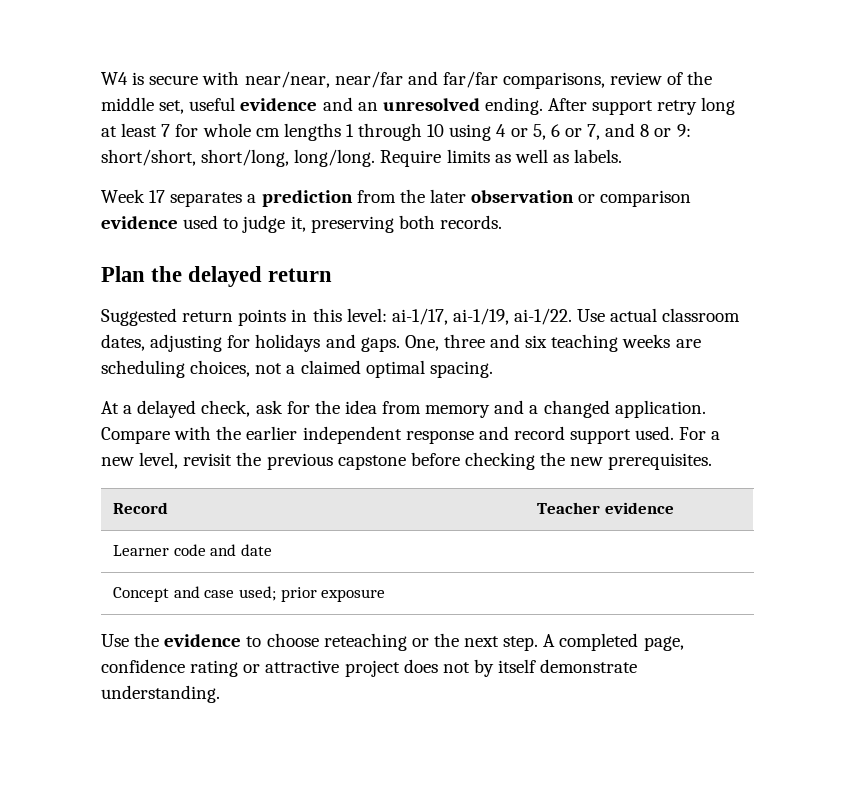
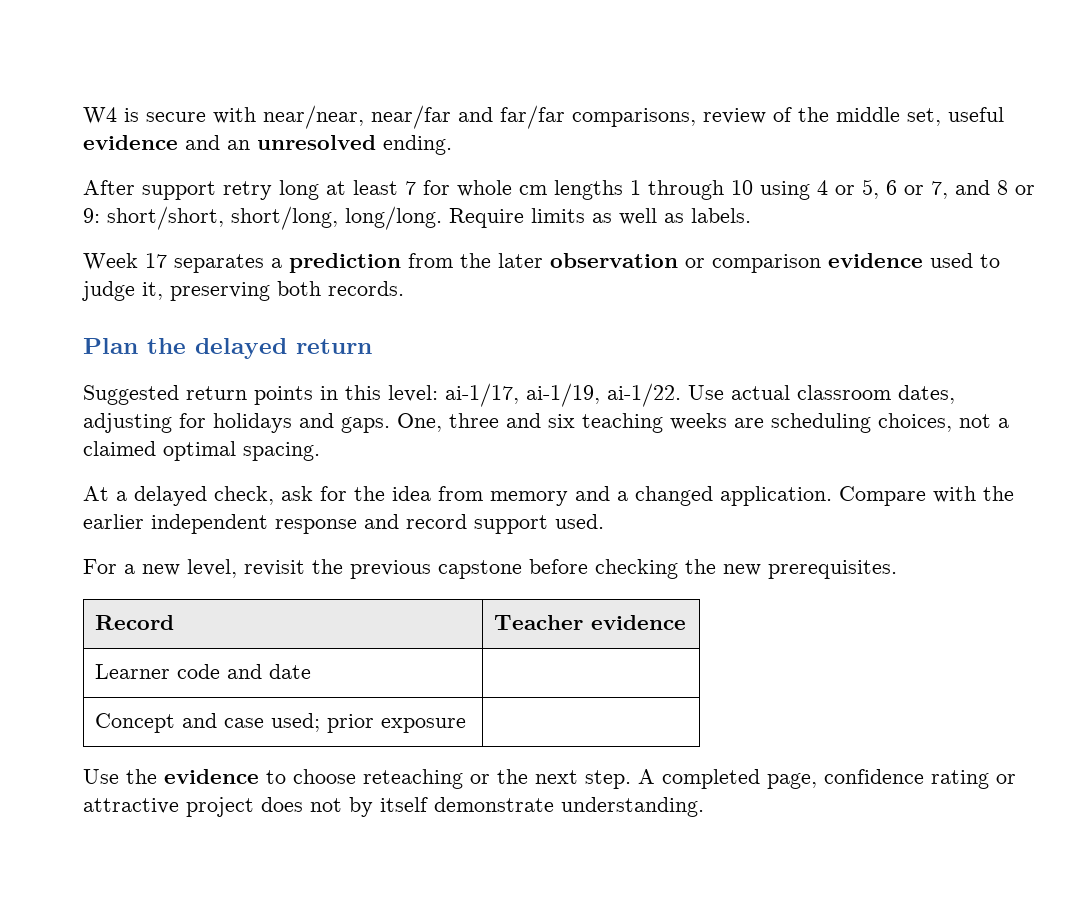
- W4 is secure with near/near, near/far and far/far comparisons, review of the middle set, useful evidence and an unresolved ending. After support retry long at least 7 for whole cm lengths 1 through 10 using 4 or 5, 6 or 7, and 8 or 9: short/short, short/long, long/long.
+ W4 is secure with near/near, near/far and far/far comparisons, review of the middle set, useful evidence and an unresolved ending.
+ After support retry long at least 7 for whole cm lengths 1 through 10 using 4 or 5, 6 or 7, and 8 or 9: short/short, short/long, long/long.
- Compare with the earlier independent response and record support used. For a new level, revisit the previous capstone before checking the new prerequisites.
+ Compare with the earlier independent response and record support used.
+ For a new level, revisit the previous capstone before checking the new prerequisites.

